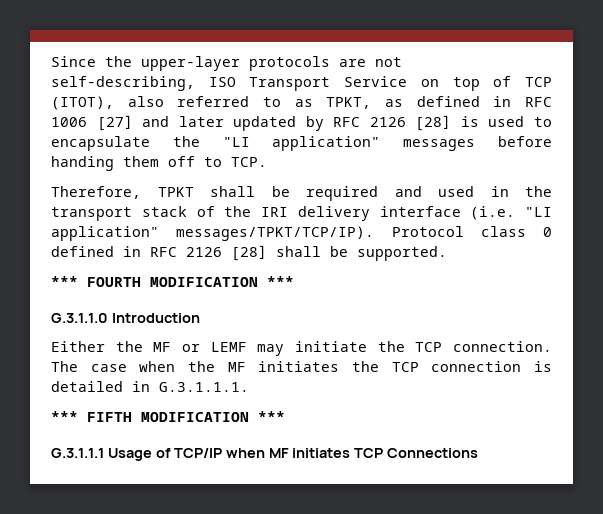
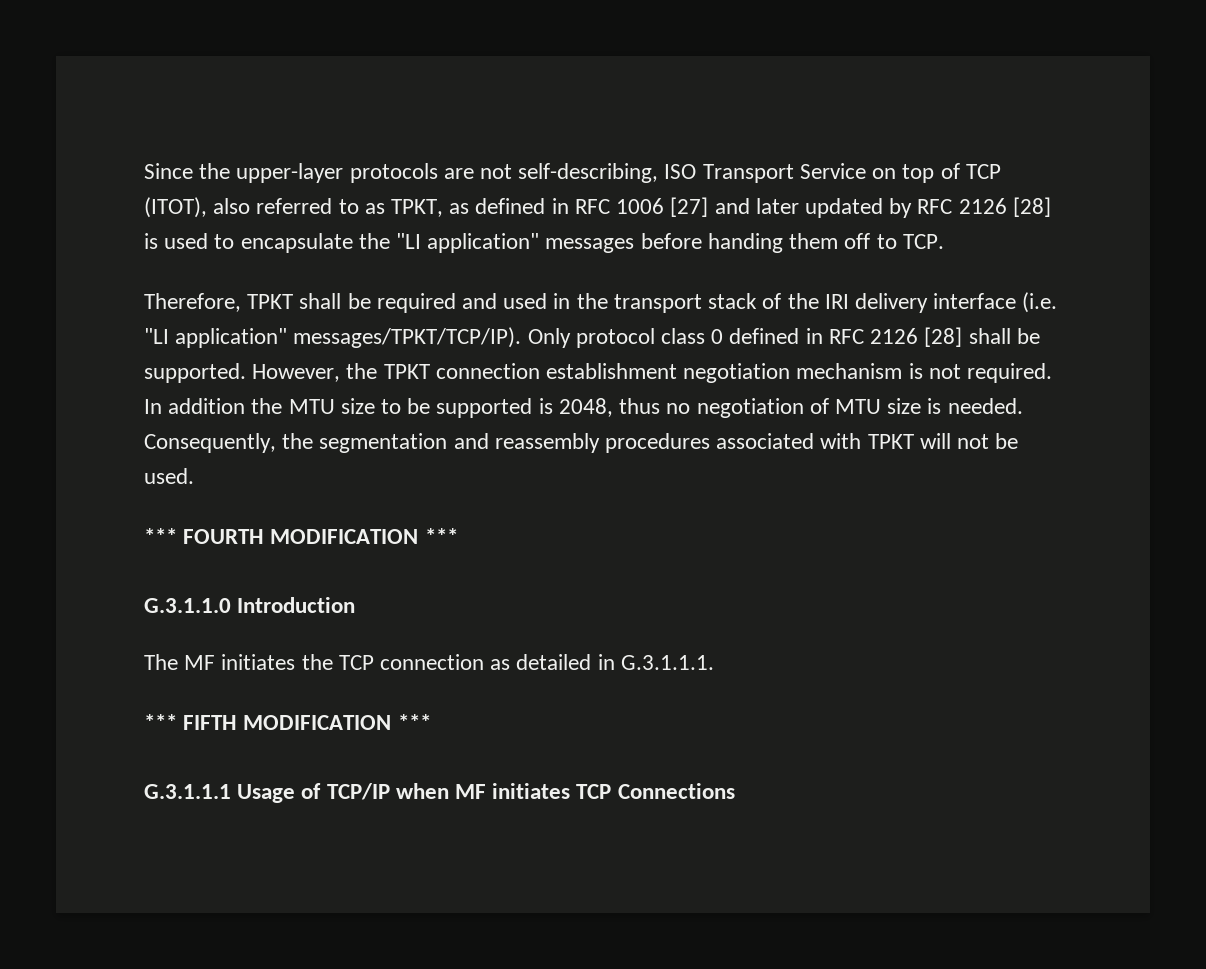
- Protocol class 0 defined in RFC 2126 [28] shall be supported.
+ Only protocol class 0 defined in RFC 2126 [28] shall be supported. However, the TPKT connection establishment negotiation mechanism is not required. In addition the MTU size to be supported is 2048, thus no negotiation of MTU size is needed. Consequently, the segmentation and reassembly procedures associated with TPKT will not be used.
- Either the MF or LEMF may initiate the TCP connection. The case when the MF initiates the TCP connection is detailed in G.3.1.1.1.
+ The MF initiates the TCP connection as detailed in G.3.1.1.1.

